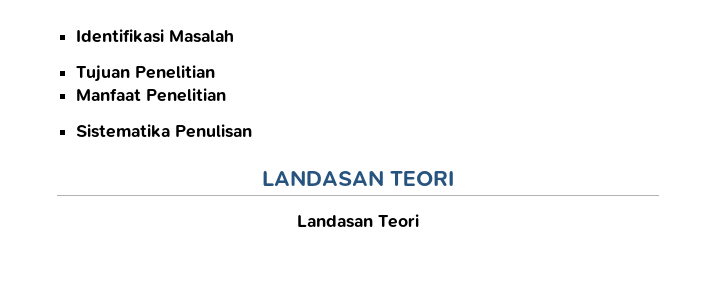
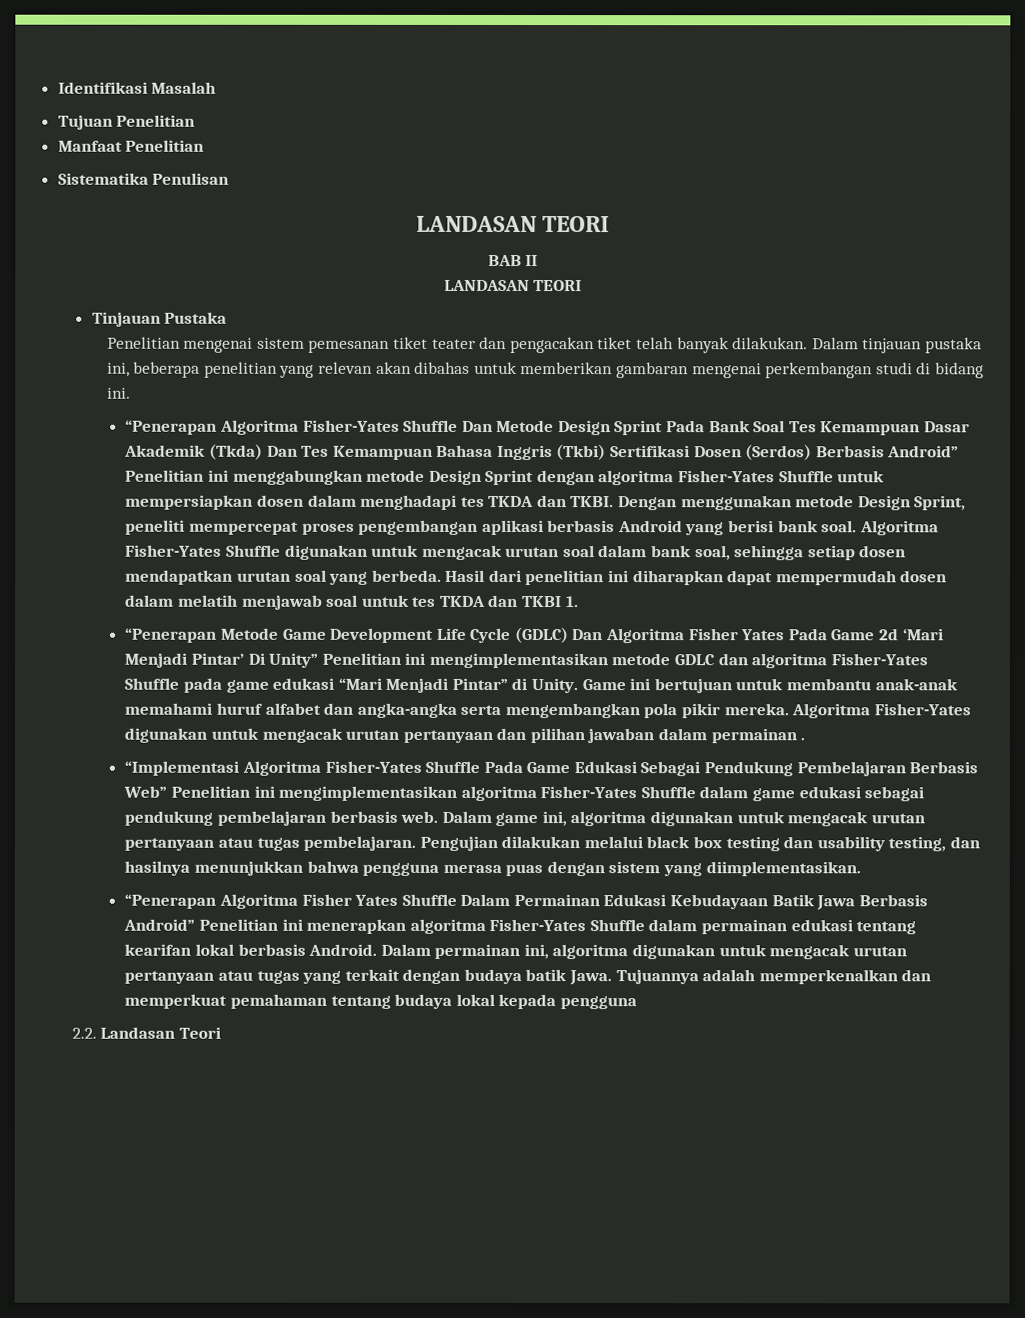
- Landasan Teori
+ BAB II
+ LANDASAN TEORI
+ Tinjauan Pustaka
+ Penelitian mengenai sistem pemesanan tiket teater dan pengacakan tiket telah banyak dilakukan. Dalam tinjauan pustaka ini, beberapa penelitian yang relevan akan dibahas untuk memberikan gambaran mengenai perkembangan studi di bidang ini.
+ “Penerapan Algoritma Fisher-Yates Shuffle Dan Metode Design Sprint Pada Bank Soal Tes Kemampuan Dasar Akademik (Tkda) Dan Tes Kemampuan Bahasa Inggris (Tkbi) Sertifikasi Dosen (Serdos) Berbasis Android” Penelitian ini menggabungkan metode Design Sprint dengan algoritma Fisher-Yates Shuffle untuk mempersiapkan dosen dalam menghadapi tes TKDA dan TKBI. Dengan menggunakan metode Design Sprint, peneliti mempercepat proses pengembangan aplikasi berbasis Android yang berisi bank soal. Algoritma Fisher-Yates Shuffle digunakan untuk mengacak urutan soal dalam bank soal, sehingga setiap dosen mendapatkan urutan soal yang berbeda. Hasil dari penelitian ini diharapkan dapat mempermudah dosen dalam melatih menjawab soal untuk tes TKDA dan TKBI 1.
+ “Penerapan Metode Game Development Life Cycle (GDLC) Dan Algoritma Fisher Yates Pada Game 2d ‘Mari Menjadi Pintar’ Di Unity” Penelitian ini mengimplementasikan metode GDLC dan algoritma Fisher-Yates Shuffle pada game edukasi “Mari Menjadi Pintar” di Unity. Game ini bertujuan untuk membantu anak-anak memahami huruf alfabet dan angka-angka serta mengembangkan pola pikir mereka. Algoritma Fisher-Yates digunakan untuk mengacak urutan pertanyaan dan pilihan jawaban dalam permainan .
+ “Implementasi Algoritma Fisher-Yates Shuffle Pada Game Edukasi Sebagai Pendukung Pembelajaran Berbasis Web” Penelitian ini mengimplementasikan algoritma Fisher-Yates Shuffle dalam game edukasi sebagai pendukung pembelajaran berbasis web. Dalam game ini, algoritma digunakan untuk mengacak urutan pertanyaan atau tugas pembelajaran. Pengujian dilakukan melalui black box testing dan usability testing, dan hasilnya menunjukkan bahwa pengguna merasa puas dengan sistem yang diimplementasikan.
+ “Penerapan Algoritma Fisher Yates Shuffle Dalam Permainan Edukasi Kebudayaan Batik Jawa Berbasis Android” Penelitian ini menerapkan algoritma Fisher-Yates Shuffle dalam permainan edukasi tentang kearifan lokal berbasis Android. Dalam permainan ini, algoritma digunakan untuk mengacak urutan pertanyaan atau tugas yang terkait dengan budaya batik Jawa. Tujuannya adalah memperkenalkan dan memperkuat pemahaman tentang budaya lokal kepada pengguna
+ 2.2. Landasan Teori

